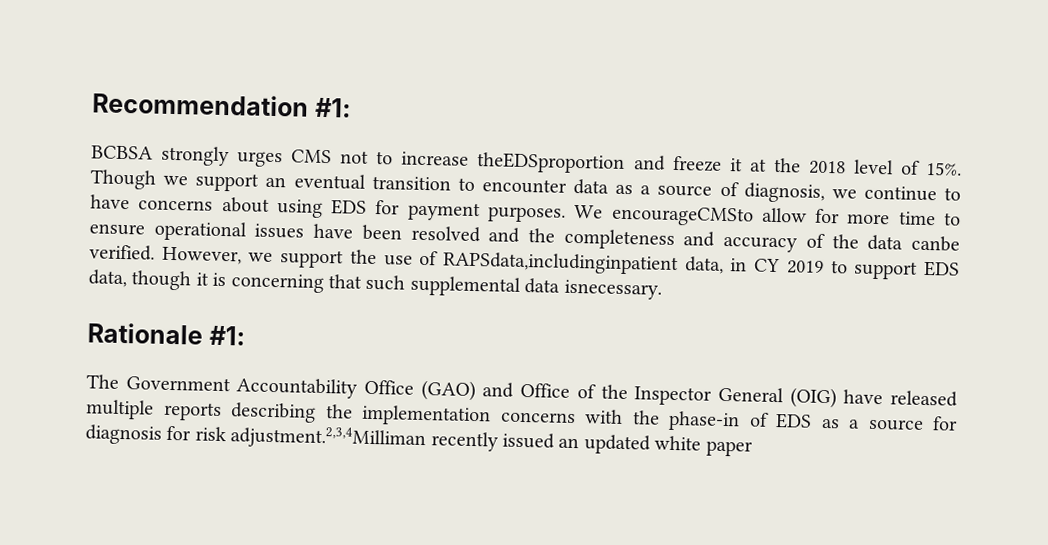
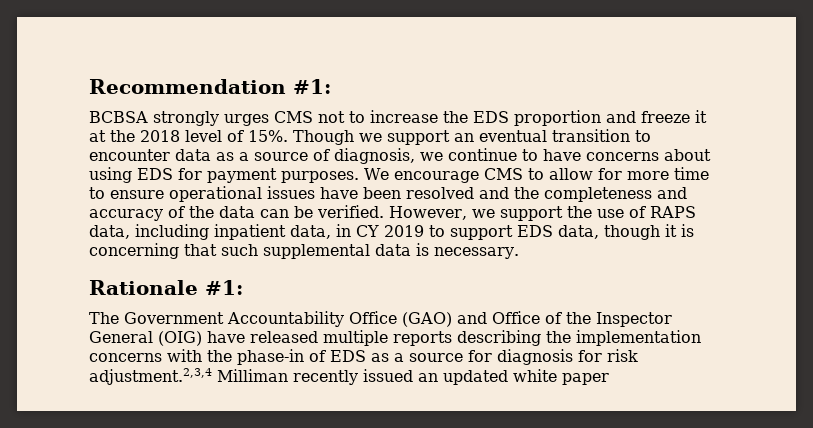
- BCBSA strongly urges CMS not to increase theEDSproportion and freeze it at the 2018 level of 15%.
+ BCBSA strongly urges CMS not to increase the EDS proportion and freeze it at the 2018 level of 15%.
- We encourageCMSto allow for more time to ensure operational issues have been resolved and the completeness and accuracy of the data canbe verified.
+ We encourage CMS to allow for more time to ensure operational issues have been resolved and the completeness and accuracy of the data can be verified.
- However, we support the use of RAPSdata,includinginpatient data, in CY 2019 to support EDS data, though it is concerning that such supplemental data isnecessary.
+ However, we support the use of RAPS data, including inpatient data, in CY 2019 to support EDS data, though it is concerning that such supplemental data is necessary.
- The Government Accountability Office (GAO) and Office of the Inspector General (OIG) have released multiple reports describing the implementation concerns with the phase-in of EDS as a source for diagnosis for risk adjustment.2,3,4Milliman recently issued an updated white paper
+ The Government Accountability Office (GAO) and Office of the Inspector General (OIG) have released multiple reports describing the implementation concerns with the phase-in of EDS as a source for diagnosis for risk adjustment.2,3,4 Milliman recently issued an updated white paper

